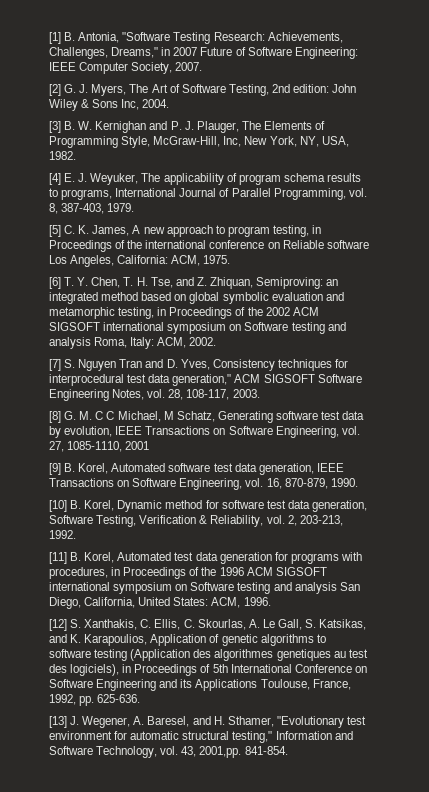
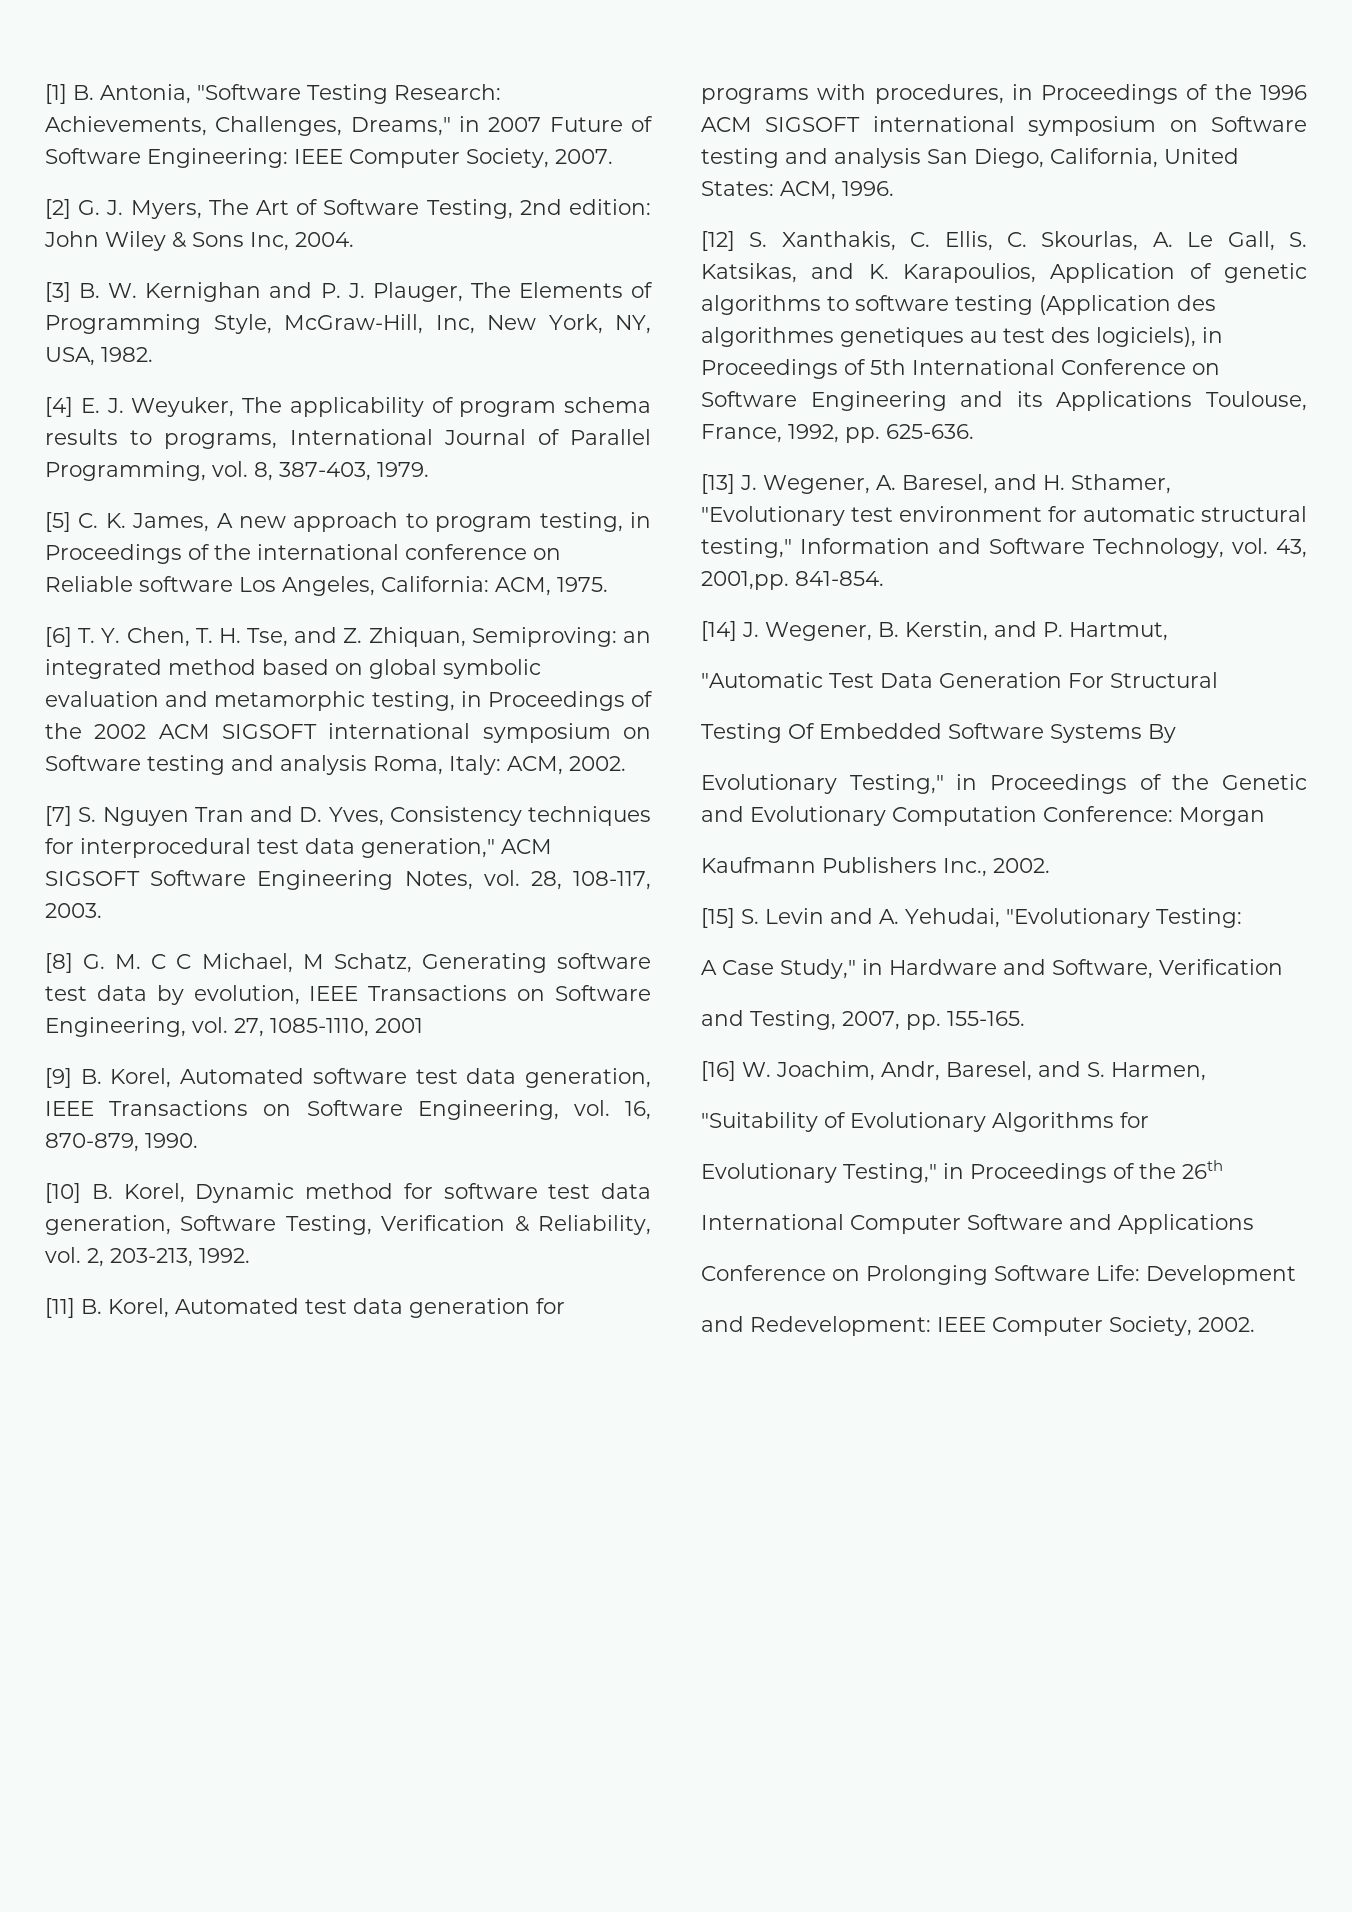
+ [14] J. Wegener, B. Kerstin, and P. Hartmut,
+ "Automatic Test Data Generation For Structural
+ Testing Of Embedded Software Systems By
+ Evolutionary Testing," in Proceedings of the Genetic and Evolutionary Computation Conference: Morgan
+ Kaufmann Publishers Inc., 2002.
+ [15] S. Levin and A. Yehudai, "Evolutionary Testing:
+ A Case Study," in Hardware and Software, Verification
+ and Testing, 2007, pp. 155-165.
+ [16] W. Joachim, Andr, Baresel, and S. Harmen,
+ "Suitability of Evolutionary Algorithms for
+ Evolutionary Testing," in Proceedings of the 26th
+ International Computer Software and Applications
+ Conference on Prolonging Software Life: Development
+ and Redevelopment: IEEE Computer Society, 2002.

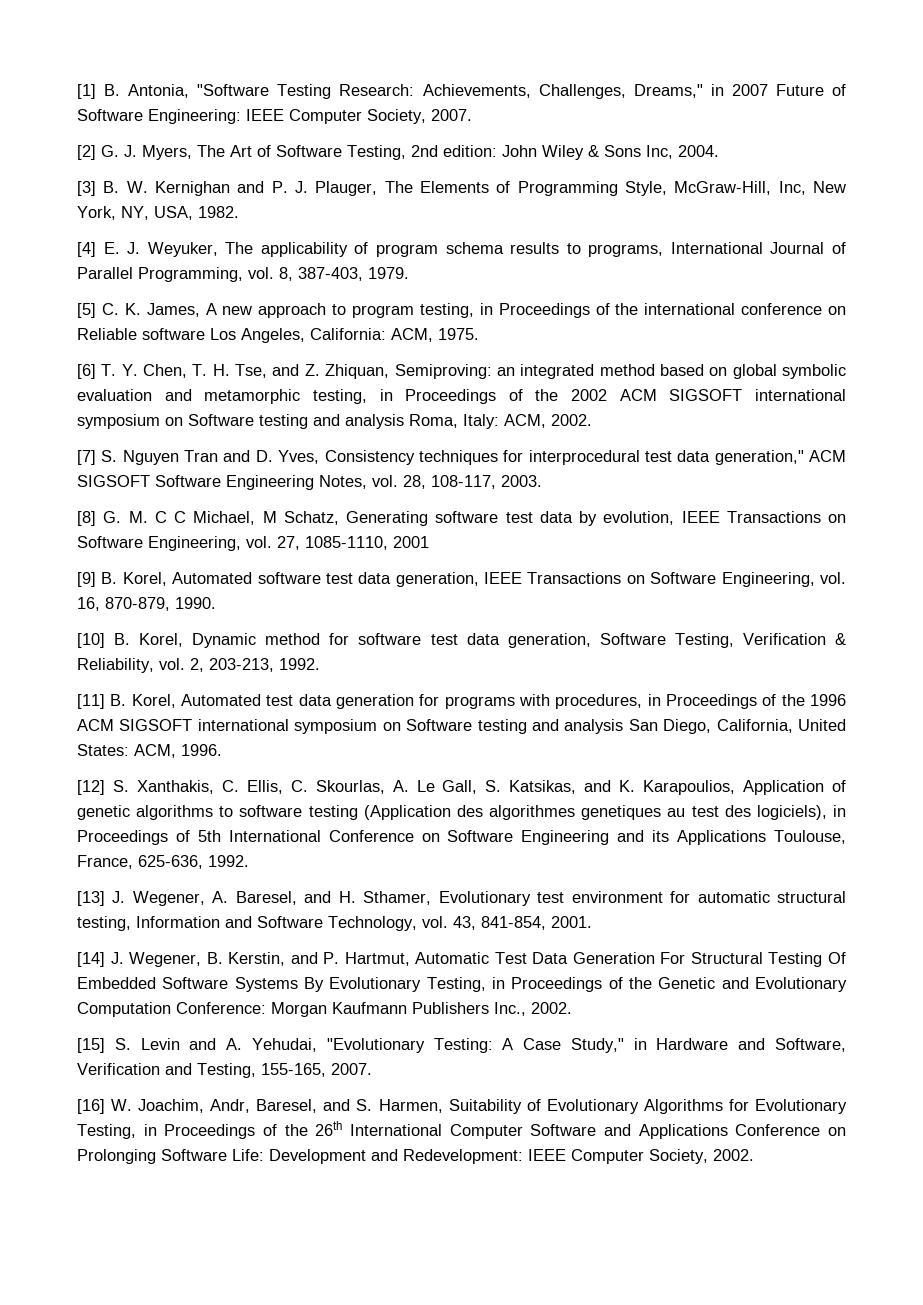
- [12] S. Xanthakis, C. Ellis, C. Skourlas, A. Le Gall, S. Katsikas, and K. Karapoulios, Application of genetic algorithms to software testing (Application des algorithmes genetiques au test des logiciels), in Proceedings of 5th International Conference on Software Engineering and its Applications Toulouse, France, 1992, pp. 625-636.
+ [12] S. Xanthakis, C. Ellis, C. Skourlas, A. Le Gall, S. Katsikas, and K. Karapoulios, Application of genetic algorithms to software testing (Application des algorithmes genetiques au test des logiciels), in Proceedings of 5th International Conference on Software Engineering and its Applications Toulouse, France, 625-636, 1992.
- [13] J. Wegener, A. Baresel, and H. Sthamer, "Evolutionary test environment for automatic structural testing," Information and Software Technology, vol. 43, 2001,pp. 841-854.
+ [13] J. Wegener, A. Baresel, and H. Sthamer, Evolutionary test environment for automatic structural testing, Information and Software Technology, vol. 43, 841-854, 2001.
- [14] J. Wegener, B. Kerstin, and P. Hartmut,
- "Automatic Test Data Generation For Structural
- Testing Of Embedded Software Systems By
- Evolutionary Testing," in Proceedings of the Genetic and Evolutionary Computation Conference: Morgan
- Kaufmann Publishers Inc., 2002.
+ [14] J. Wegener, B. Kerstin, and P. Hartmut, Automatic Test Data Generation For Structural Testing Of Embedded Software Systems By Evolutionary Testing, in Proceedings of the Genetic and Evolutionary Computation Conference: Morgan Kaufmann Publishers Inc., 2002.
- [15] S. Levin and A. Yehudai, "Evolutionary Testing:
- A Case Study," in Hardware and Software, Verification
- and Testing, 2007, pp. 155-165.
+ [15] S. Levin and A. Yehudai, "Evolutionary Testing: A Case Study," in Hardware and Software, Verification and Testing, 155-165, 2007.
- [16] W. Joachim, Andr, Baresel, and S. Harmen,
- "Suitability of Evolutionary Algorithms for
- Evolutionary Testing," in Proceedings of the 26th
- International Computer Software and Applications
- Conference on Prolonging Software Life: Development
- and Redevelopment: IEEE Computer Society, 2002.
+ [16] W. Joachim, Andr, Baresel, and S. Harmen, Suitability of Evolutionary Algorithms for Evolutionary Testing, in Proceedings of the 26th International Computer Software and Applications Conference on Prolonging Software Life: Development and Redevelopment: IEEE Computer Society, 2002.

